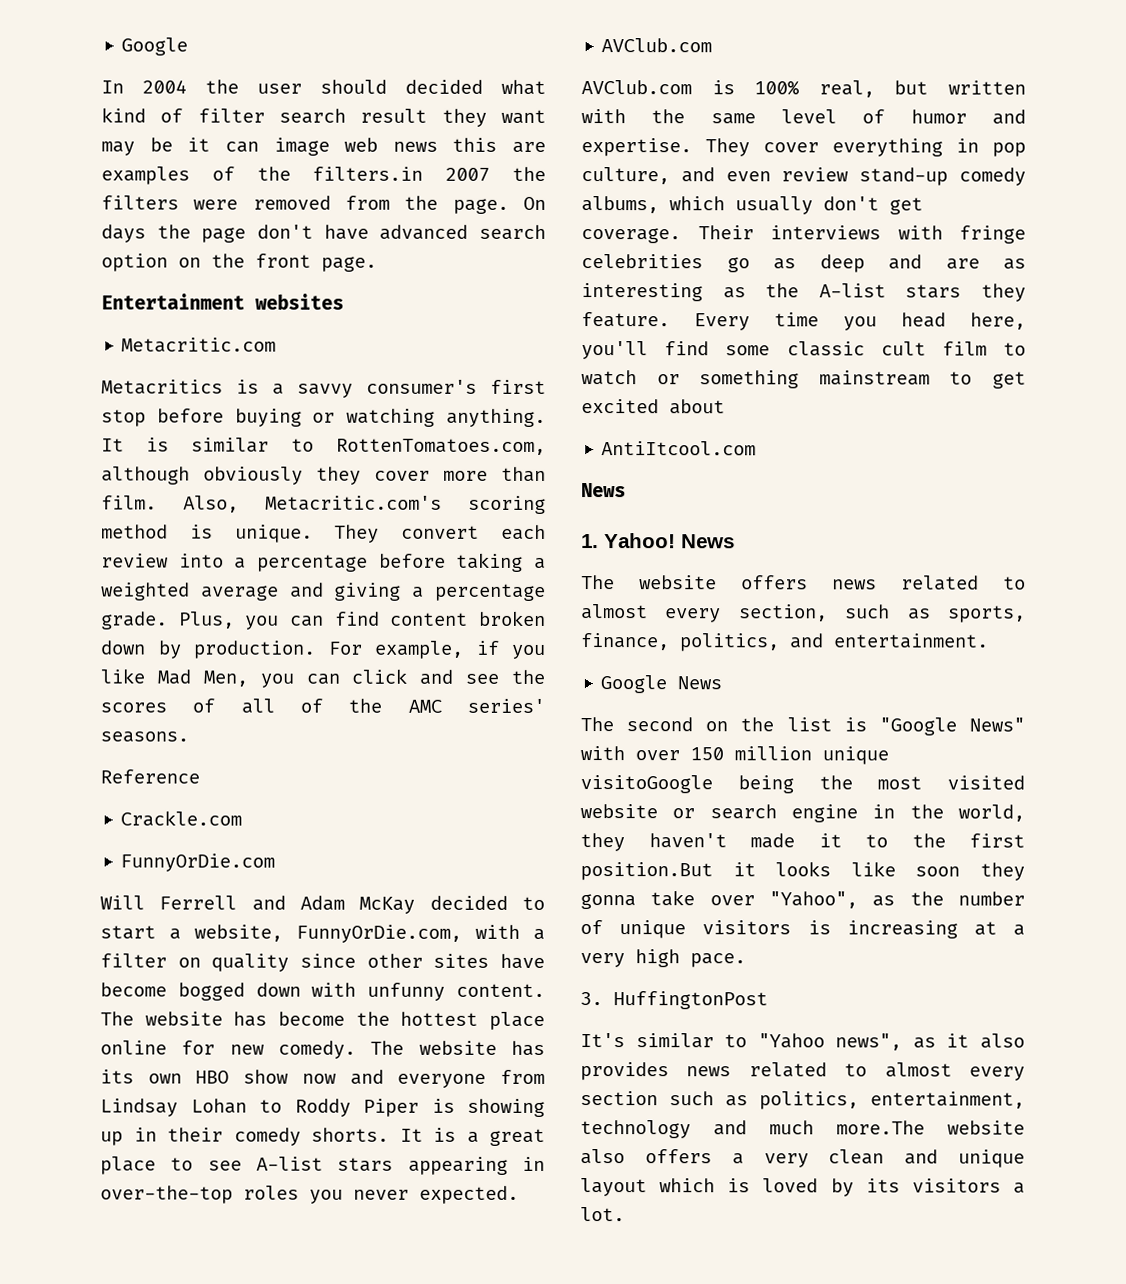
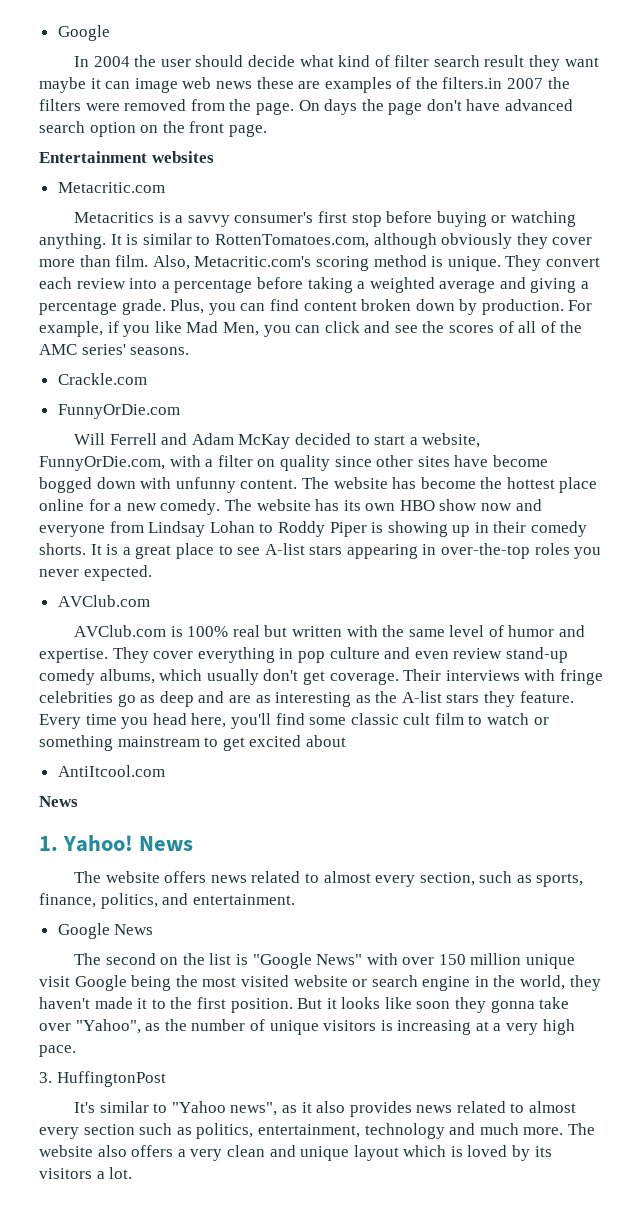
- In 2004 the user should decided what kind of filter search result they want may be it can image web news this are examples of the filters.in 2007 the filters were removed from the page.
+ In 2004 the user should decide what kind of filter search result they want maybe it can image web news these are examples of the filters.in 2007 the filters were removed from the page.
- Reference
- The website has become the hottest place online for new comedy.
+ The website has become the hottest place online for a new comedy.
- AVClub.com is 100% real, but written with the same level of humor and expertise.
+ AVClub.com is 100% real but written with the same level of humor and expertise.
- They cover everything in pop culture, and even review stand-up comedy albums, which usually don't get coverage.
+ They cover everything in pop culture and even review stand-up comedy albums, which usually don't get coverage.
- The second on the list is "Google News" with over 150 million unique visitoGoogle being the most visited website or search engine in the world, they haven't made it to the first position.But it looks like soon they gonna take over "Yahoo", as the number of unique visitors is increasing at a very high pace.
+ The second on the list is "Google News" with over 150 million unique visit Google being the most visited website or search engine in the world, they haven't made it to the first position. But it looks like soon they gonna take over "Yahoo", as the number of unique visitors is increasing at a very high pace.
- It's similar to "Yahoo news", as it also provides news related to almost every section such as politics, entertainment, technology and much more.The website also offers a very clean and unique layout which is loved by its visitors a lot.
+ It's similar to "Yahoo news", as it also provides news related to almost every section such as politics, entertainment, technology and much more. The website also offers a very clean and unique layout which is loved by its visitors a lot.

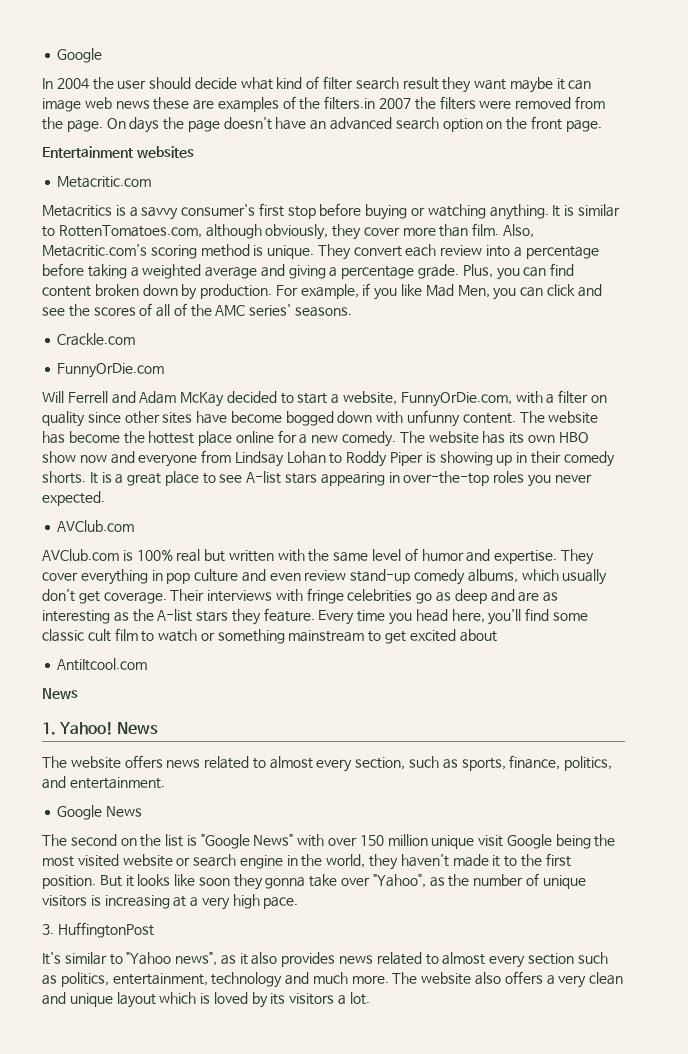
- On days the page don't have advanced search option on the front page.
+ On days the page doesn't have an advanced search option on the front page.
- It is similar to RottenTomatoes.com, although obviously they cover more than film.
+ It is similar to RottenTomatoes.com, although obviously, they cover more than film.

